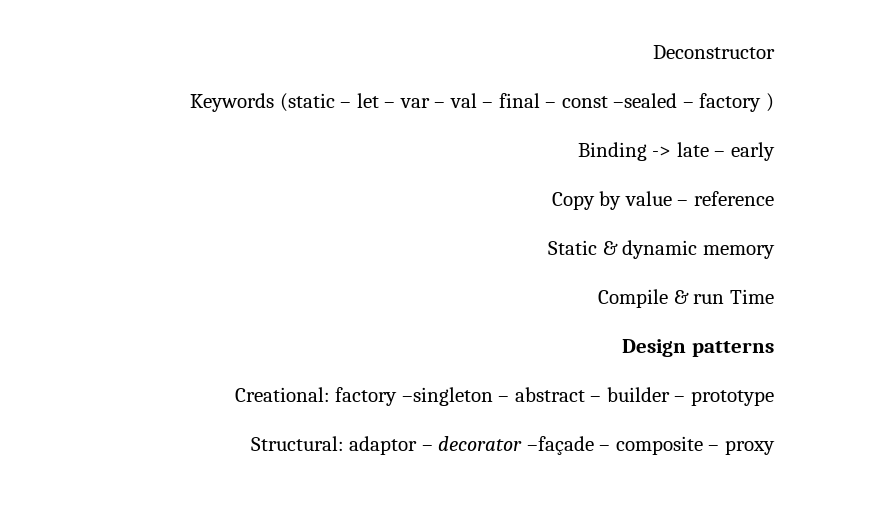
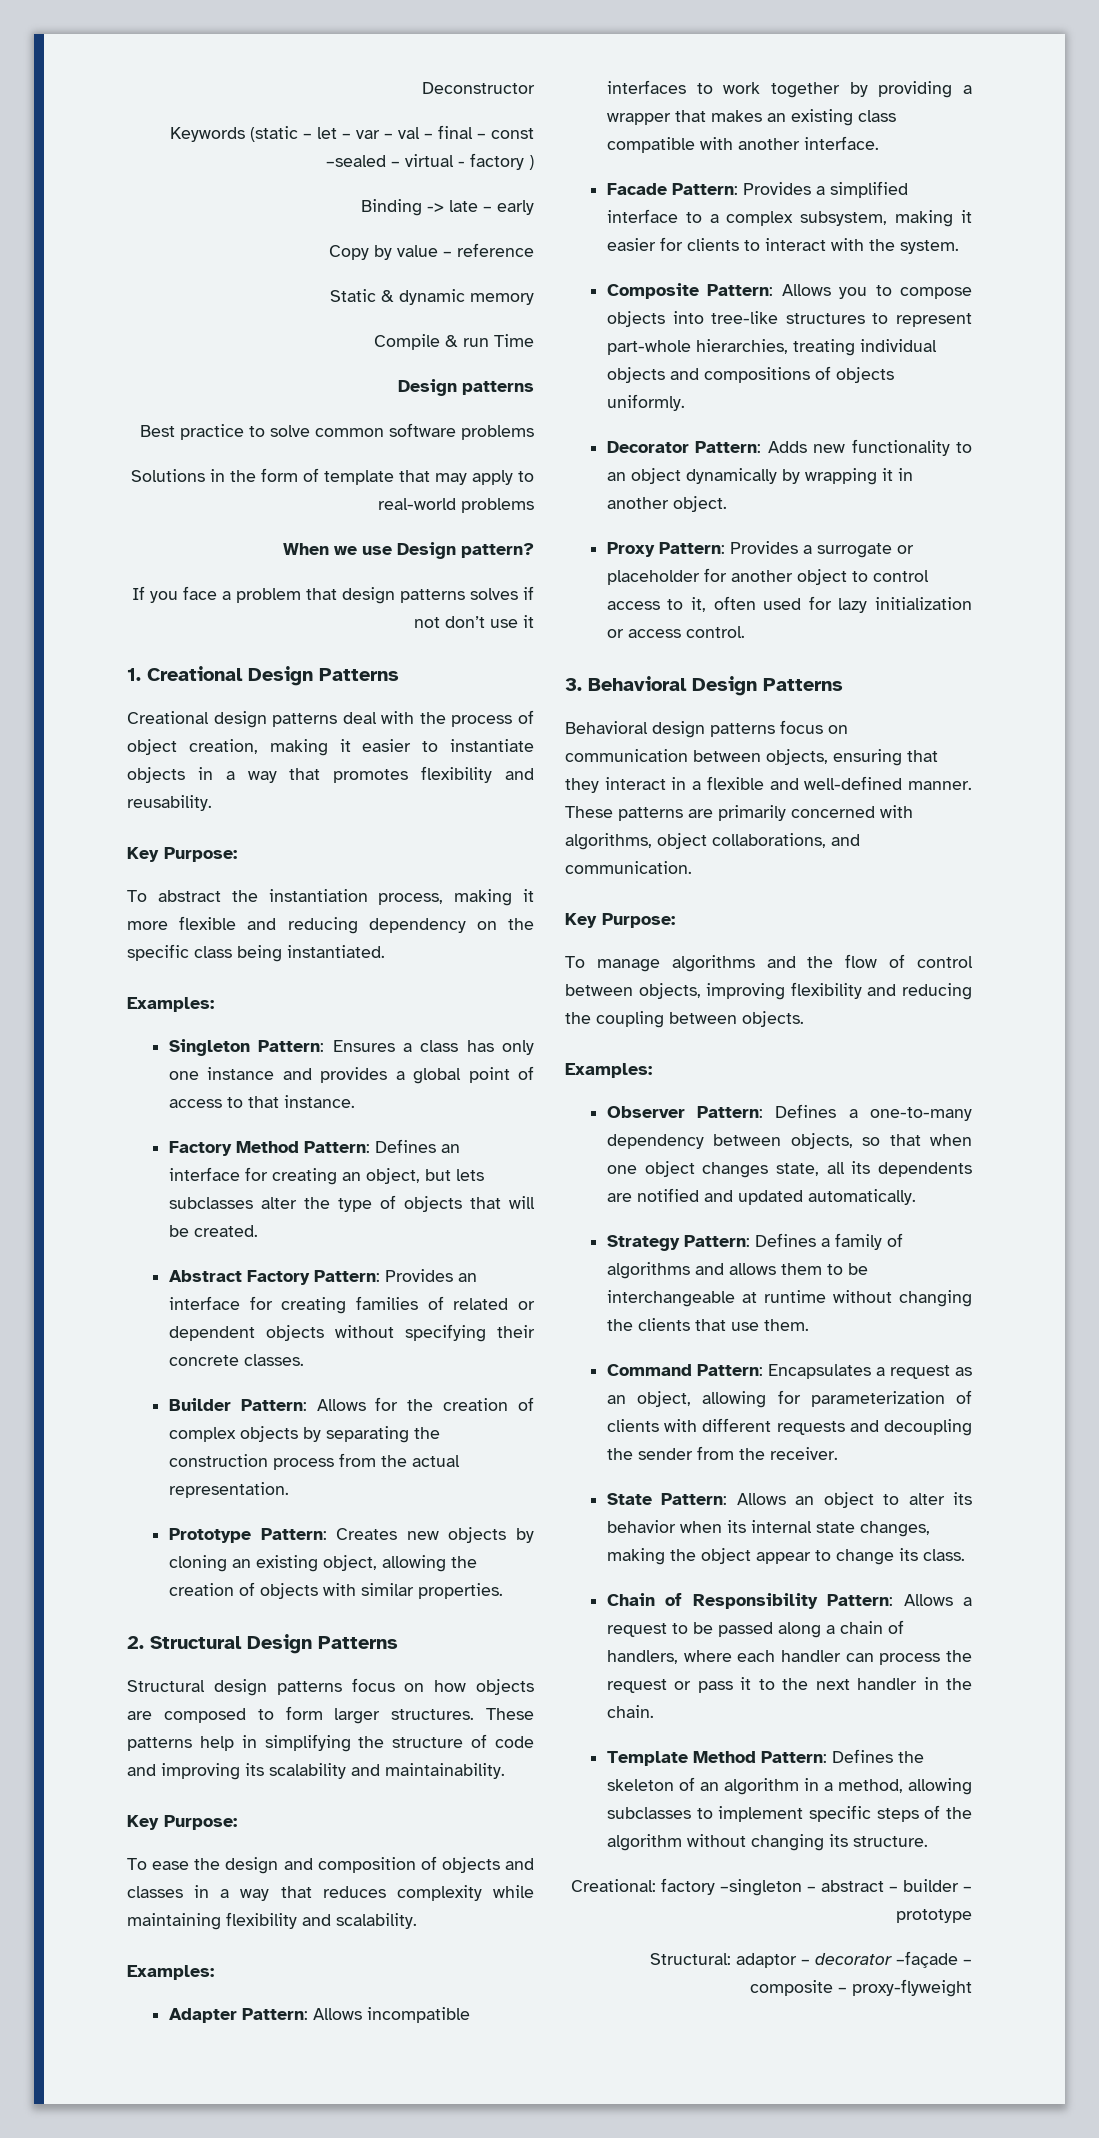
- Keywords (static – let – var – val – final – const –sealed – factory )
+ Keywords (static – let – var – val – final – const –sealed – virtual - factory )
+ Best practice to solve common software problems
+ Solutions in the form of template that may apply to real-world problems
+ When we use Design pattern?
+ If you face a problem that design patterns solves if not don’t use it
+ 1. Creational Design Patterns
+ Creational design patterns deal with the process of object creation, making it easier to instantiate objects in a way that promotes flexibility and reusability.
+ Key Purpose:
+ To abstract the instantiation process, making it more flexible and reducing dependency on the specific class being instantiated.
+ Examples:
+ Singleton Pattern: Ensures a class has only one instance and provides a global point of access to that instance.
+ Factory Method Pattern: Defines an interface for creating an object, but lets subclasses alter the type of objects that will be created.
+ Abstract Factory Pattern: Provides an interface for creating families of related or dependent objects without specifying their concrete classes.
+ Builder Pattern: Allows for the creation of complex objects by separating the construction process from the actual representation.
+ Prototype Pattern: Creates new objects by cloning an existing object, allowing the creation of objects with similar properties.
+ 2. Structural Design Patterns
+ Structural design patterns focus on how objects are composed to form larger structures. These patterns help in simplifying the structure of code and improving its scalability and maintainability.
+ Key Purpose:
+ To ease the design and composition of objects and classes in a way that reduces complexity while maintaining flexibility and scalability.
+ Examples:
+ Adapter Pattern: Allows incompatible interfaces to work together by providing a wrapper that makes an existing class compatible with another interface.
+ Facade Pattern: Provides a simplified interface to a complex subsystem, making it easier for clients to interact with the system.
+ Composite Pattern: Allows you to compose objects into tree-like structures to represent part-whole hierarchies, treating individual objects and compositions of objects uniformly.
+ Decorator Pattern: Adds new functionality to an object dynamically by wrapping it in another object.
+ Proxy Pattern: Provides a surrogate or placeholder for another object to control access to it, often used for lazy initialization or access control.
+ 3. Behavioral Design Patterns
+ Behavioral design patterns focus on communication between objects, ensuring that they interact in a flexible and well-defined manner. These patterns are primarily concerned with algorithms, object collaborations, and communication.
+ Key Purpose:
+ To manage algorithms and the flow of control between objects, improving flexibility and reducing the coupling between objects.
+ Examples:
+ Observer Pattern: Defines a one-to-many dependency between objects, so that when one object changes state, all its dependents are notified and updated automatically.
+ Strategy Pattern: Defines a family of algorithms and allows them to be interchangeable at runtime without changing the clients that use them.
+ Command Pattern: Encapsulates a request as an object, allowing for parameterization of clients with different requests and decoupling the sender from the receiver.
+ State Pattern: Allows an object to alter its behavior when its internal state changes, making the object appear to change its class.
+ Chain of Responsibility Pattern: Allows a request to be passed along a chain of handlers, where each handler can process the request or pass it to the next handler in the chain.
+ Template Method Pattern: Defines the skeleton of an algorithm in a method, allowing subclasses to implement specific steps of the algorithm without changing its structure.
- Structural: adaptor – decorator –façade – composite – proxy
+ Structural: adaptor – decorator –façade – composite – proxy-flyweight

